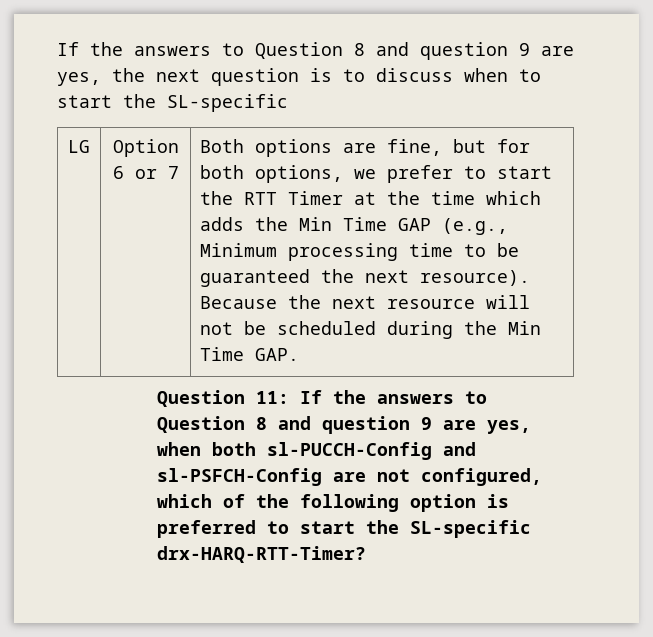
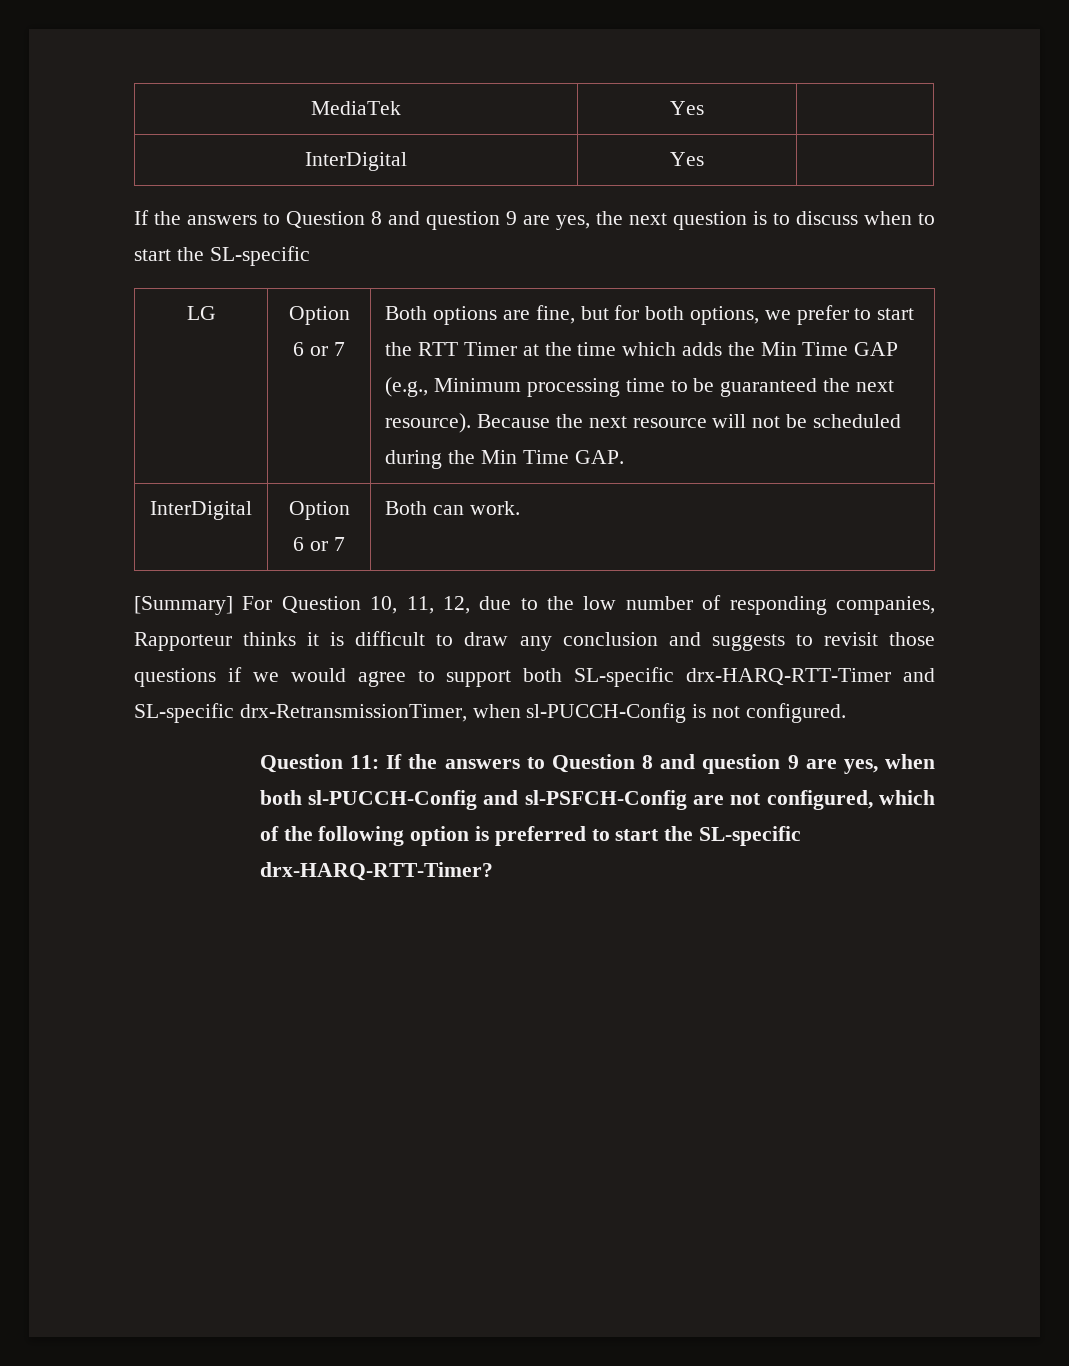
+ MediaTek | Yes |
+ InterDigital | Yes |
+ InterDigital | Option 6 or 7 | Both can work.
+ [Summary] For Question 10, 11, 12, due to the low number of responding companies, Rapporteur thinks it is difficult to draw any conclusion and suggests to revisit those questions if we would agree to support both SL-specific drx-HARQ-RTT-Timer and SL-specific drx-RetransmissionTimer, when sl-PUCCH-Config is not configured.

